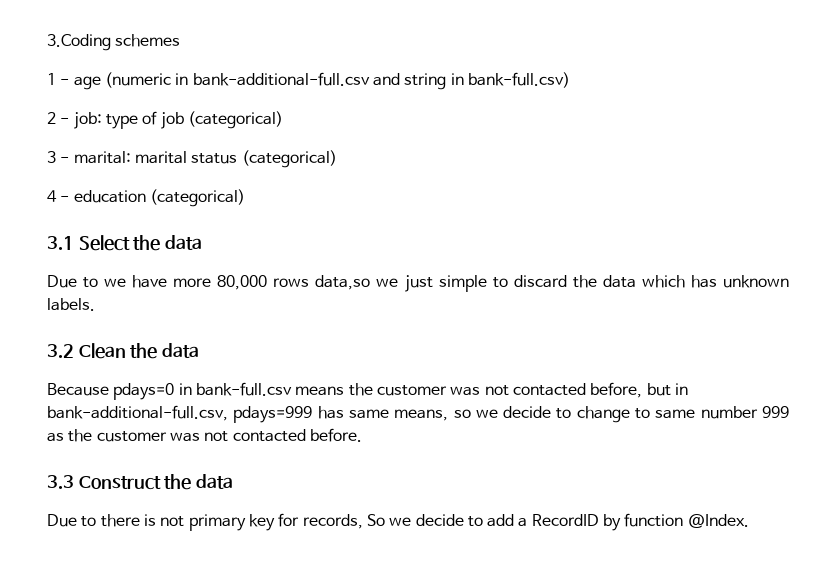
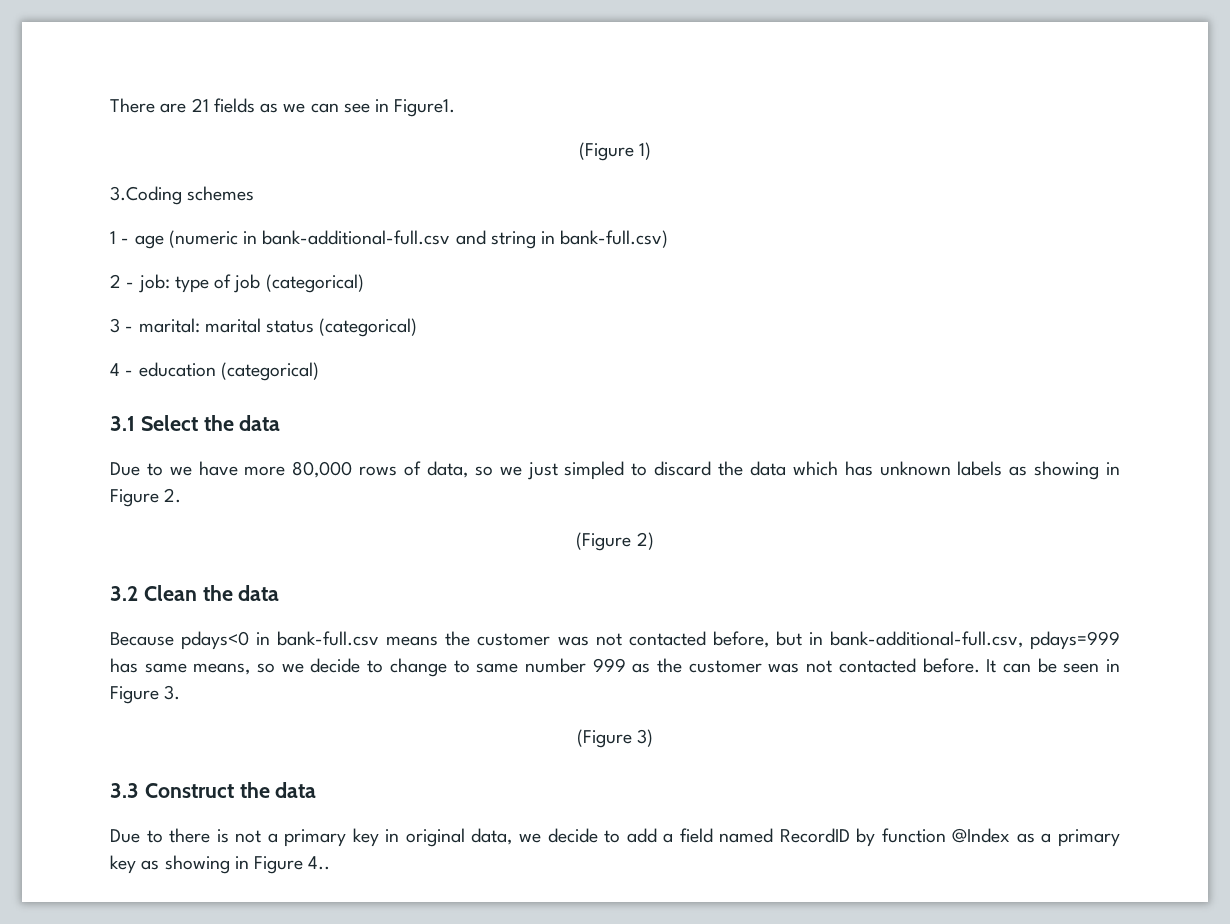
+ There are 21 fields as we can see in Figure1.
+ (Figure 1)
- Due to we have more 80,000 rows data,so we just simple to discard the data which has unknown labels.
+ Due to we have more 80,000 rows of data, so we just simpled to discard the data which has unknown labels as showing in Figure 2.
+ (Figure 2)
- Because pdays=0 in bank-full.csv means the customer was not contacted before, but in bank-additional-full.csv, pdays=999 has same means, so we decide to change to same number 999 as the customer was not contacted before.
+ Because pdays<0 in bank-full.csv means the customer was not contacted before, but in bank-additional-full.csv, pdays=999 has same means, so we decide to change to same number 999 as the customer was not contacted before. It can be seen in Figure 3.
+ (Figure 3)
- Due to there is not primary key for records, So we decide to add a RecordID by function @Index.
+ Due to there is not a primary key in original data, we decide to add a field named RecordID by function @Index as a primary key as showing in Figure 4..

